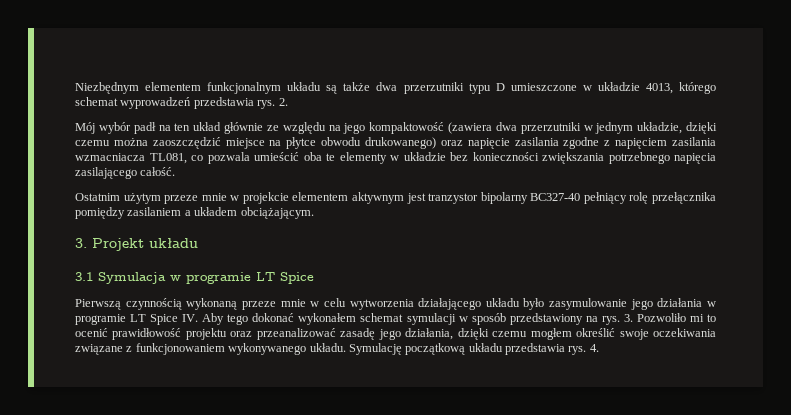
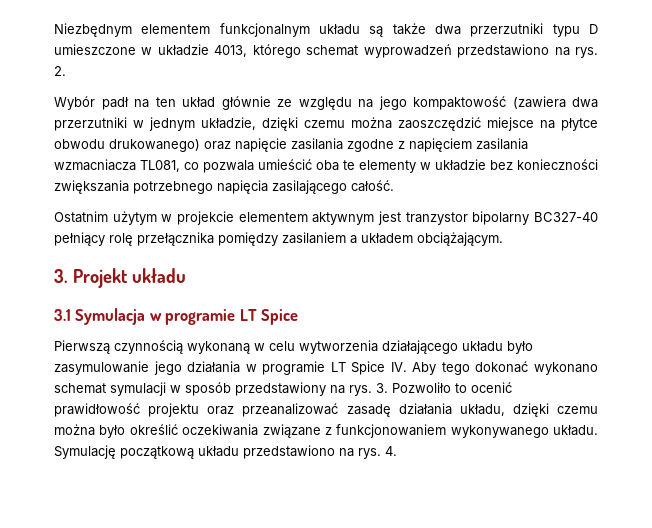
- Niezbędnym elementem funkcjonalnym układu są także dwa przerzutniki typu D umieszczone w układzie 4013, którego schemat wyprowadzeń przedstawia rys.
+ Niezbędnym elementem funkcjonalnym układu są także dwa przerzutniki typu D umieszczone w układzie 4013, którego schemat wyprowadzeń przedstawiono na rys.
- Mój wybór padł na ten układ głównie ze względu na jego kompaktowość (zawiera dwa przerzutniki w jednym układzie, dzięki czemu można zaoszczędzić miejsce na płytce obwodu drukowanego) oraz napięcie zasilania zgodne z napięciem zasilania wzmacniacza TL081, co pozwala umieścić oba te elementy w układzie bez konieczności zwiększania potrzebnego napięcia zasilającego całość.
+ Wybór padł na ten układ głównie ze względu na jego kompaktowość (zawiera dwa przerzutniki w jednym układzie, dzięki czemu można zaoszczędzić miejsce na płytce obwodu drukowanego) oraz napięcie zasilania zgodne z napięciem zasilania wzmacniacza TL081, co pozwala umieścić oba te elementy w układzie bez konieczności zwiększania potrzebnego napięcia zasilającego całość.
- Ostatnim użytym przeze mnie w projekcie elementem aktywnym jest tranzystor bipolarny BC327-40 pełniący rolę przełącznika pomiędzy zasilaniem a układem obciążającym.
+ Ostatnim użytym w projekcie elementem aktywnym jest tranzystor bipolarny BC327-40 pełniący rolę przełącznika pomiędzy zasilaniem a układem obciążającym.
- Pierwszą czynnością wykonaną przeze mnie w celu wytworzenia działającego układu było zasymulowanie jego działania w programie LT Spice IV. Aby tego dokonać wykonałem schemat symulacji w sposób przedstawiony na rys.
+ Pierwszą czynnością wykonaną w celu wytworzenia działającego układu było zasymulowanie jego działania w programie LT Spice IV. Aby tego dokonać wykonano schemat symulacji w sposób przedstawiony na rys.
- 3. Pozwoliło mi to ocenić prawidłowość projektu oraz przeanalizować zasadę jego działania, dzięki czemu mogłem określić swoje oczekiwania związane z funkcjonowaniem wykonywanego układu.
+ 3. Pozwoliło to ocenić prawidłowość projektu oraz przeanalizować zasadę działania układu, dzięki czemu można było określić oczekiwania związane z funkcjonowaniem wykonywanego układu.
- Symulację początkową układu przedstawia rys.
+ Symulację początkową układu przedstawiono na rys.

